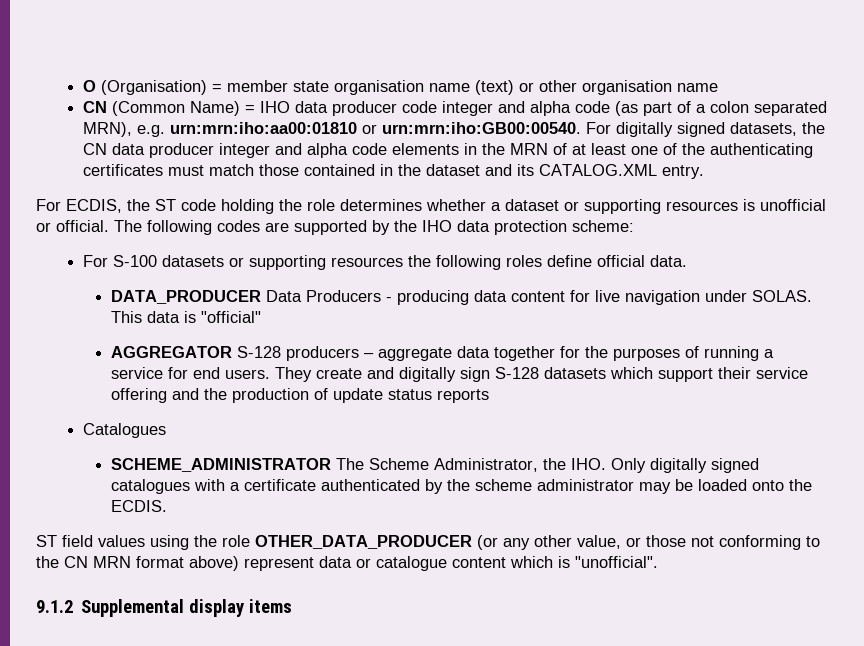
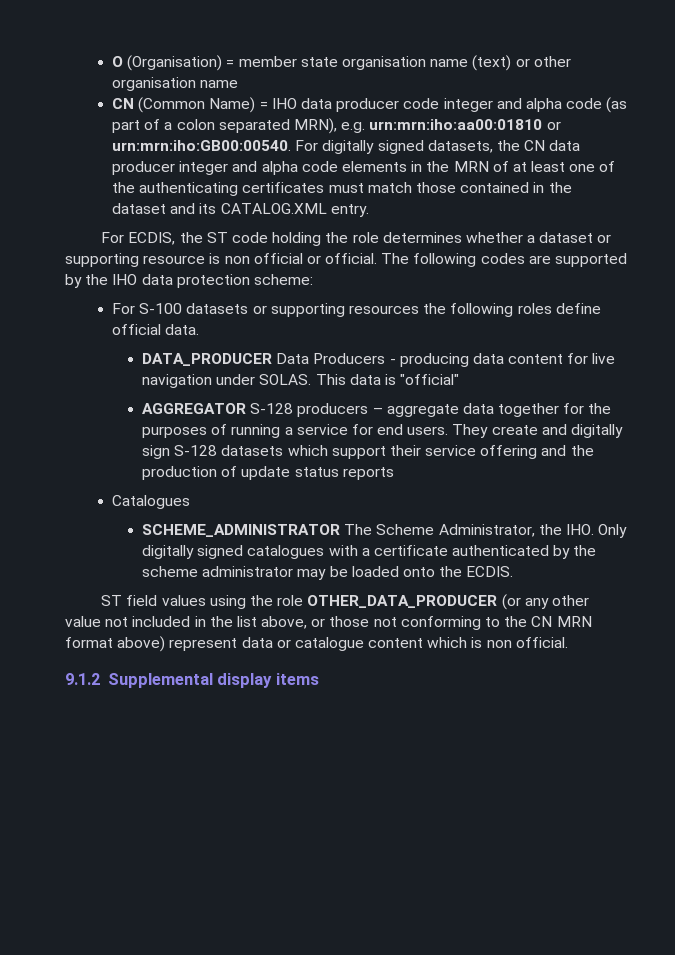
- For ECDIS, the ST code holding the role determines whether a dataset or supporting resources is unofficial or official.
+ For ECDIS, the ST code holding the role determines whether a dataset or supporting resource is non official or official.
- ST field values using the role OTHER_DATA_PRODUCER (or any other value, or those not conforming to the CN MRN format above) represent data or catalogue content which is "unofficial".
+ ST field values using the role OTHER_DATA_PRODUCER (or any other value not included in the list above, or those not conforming to the CN MRN format above) represent data or catalogue content which is non official.

